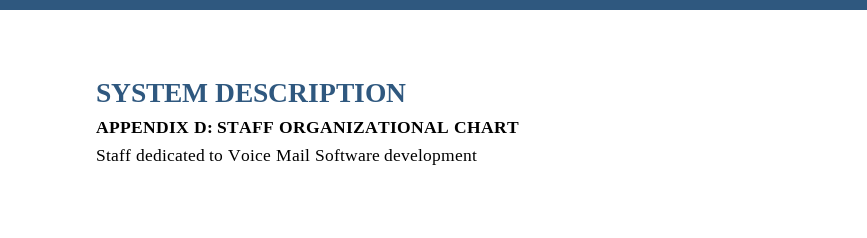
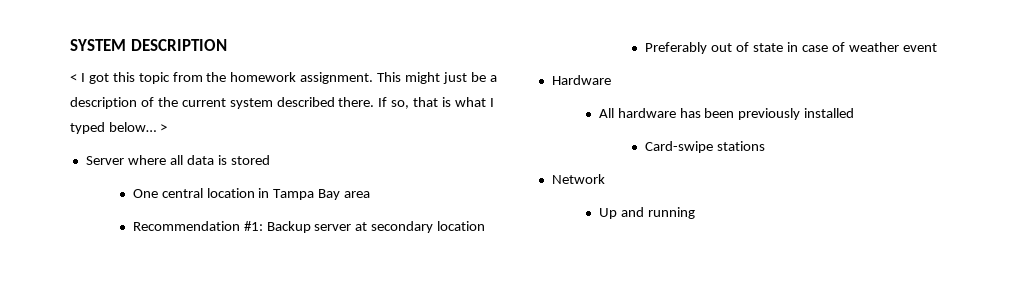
- APPENDIX D: STAFF ORGANIZATIONAL CHART
- Staff dedicated to Voice Mail Software development
+ < I got this topic from the homework assignment. This might just be a description of the current system described there. If so, that is what I typed below… >
+ Server where all data is stored
+ One central location in Tampa Bay area
+ Recommendation #1: Backup server at secondary location
+ Preferably out of state in case of weather event
+ Hardware
+ All hardware has been previously installed
+ Card-swipe stations
+ Network
+ Up and running

